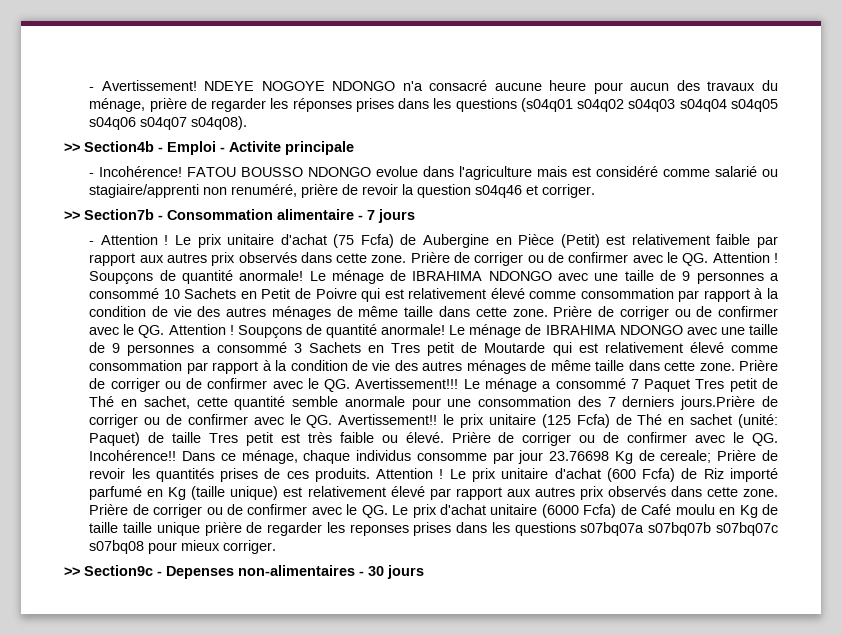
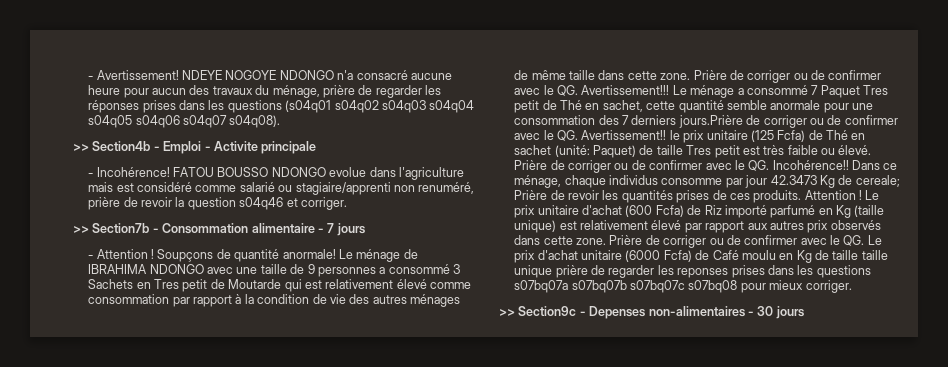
- Le prix unitaire d'achat (75 Fcfa) de Aubergine en Pièce (Petit) est relativement faible par rapport aux autres prix observés dans cette zone. Prière de corriger ou de confirmer avec le QG. Attention ! Soupçons de quantité anormale! Le ménage de IBRAHIMA NDONGO avec une taille de 9 personnes a consommé 10 Sachets en Petit de Poivre qui est relativement élevé comme consommation par rapport à la condition de vie des autres ménages de même taille dans cette zone. Prière de corriger ou de confirmer avec le QG. Attention !
- Dans ce ménage, chaque individus consomme par jour 23.76698 Kg de cereale; Prière de revoir les quantités prises de ces produits.
+ Dans ce ménage, chaque individus consomme par jour 42.3473 Kg de cereale; Prière de revoir les quantités prises de ces produits.

